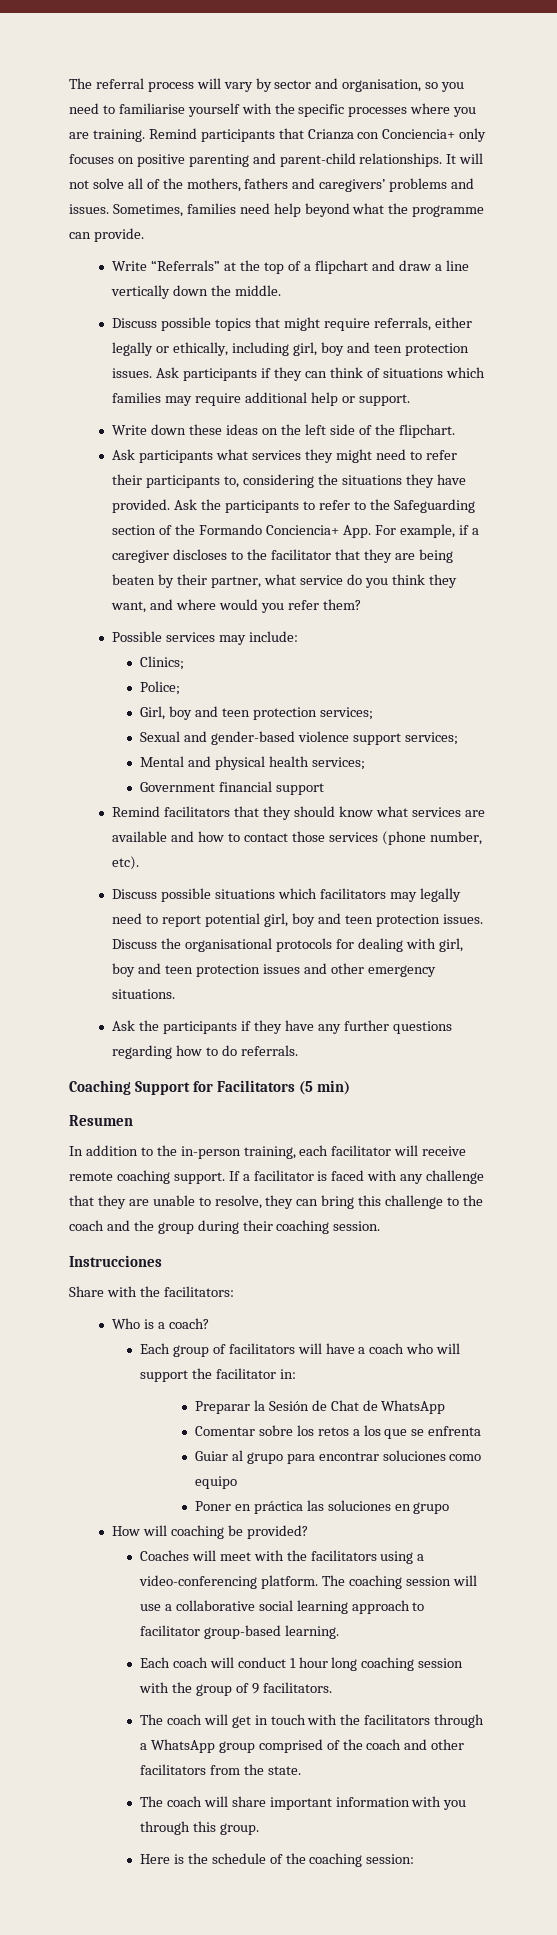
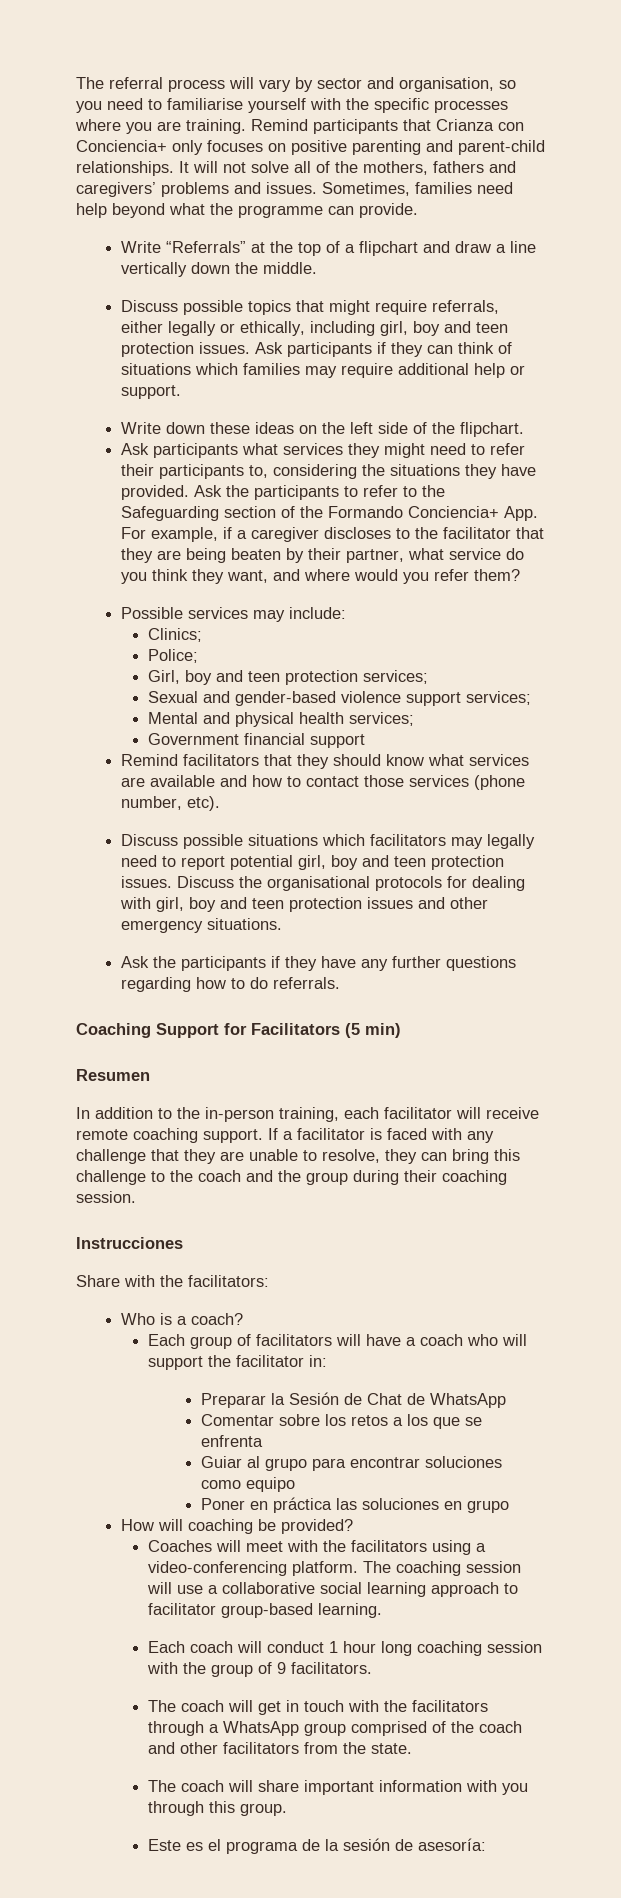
- Here is the schedule of the coaching session:
+ Este es el programa de la sesión de asesoría:

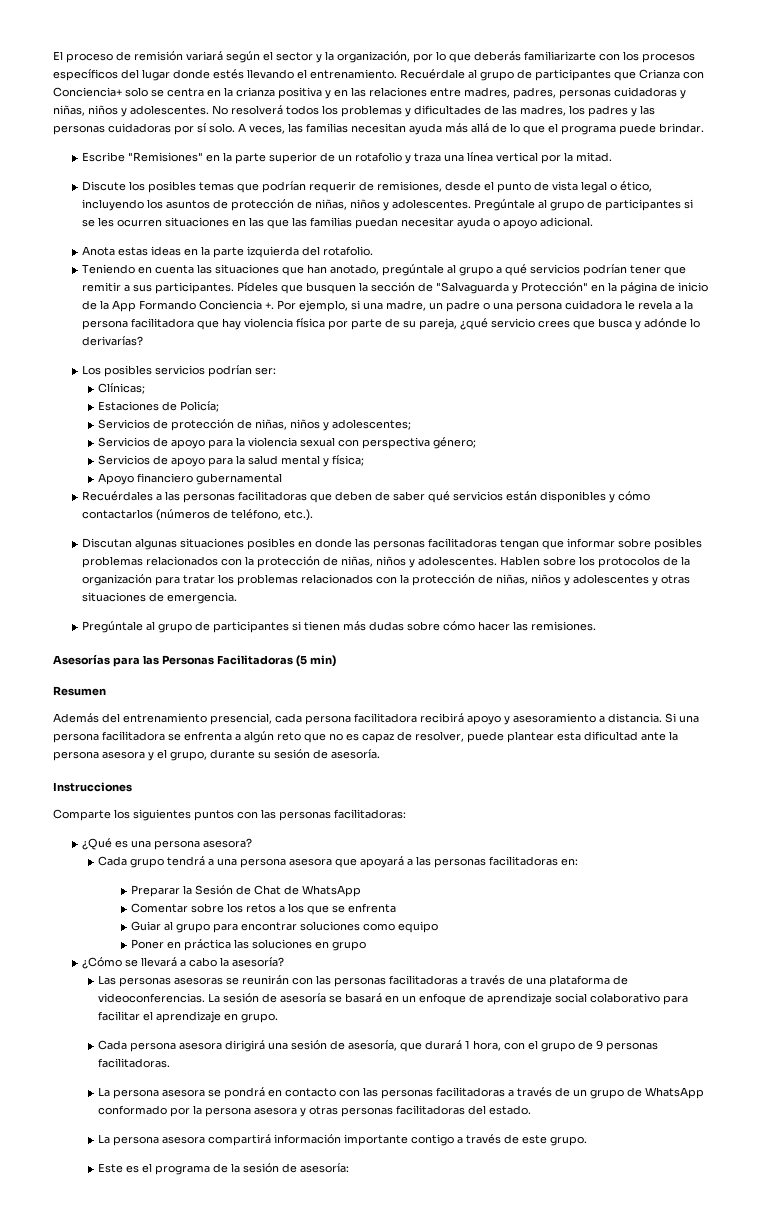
- The referral process will vary by sector and organisation, so you need to familiarise yourself with the specific processes where you are training. Remind participants that Crianza con Conciencia+ only focuses on positive parenting and parent-child relationships. It will not solve all of the mothers, fathers and caregivers’ problems and issues. Sometimes, families need help beyond what the programme can provide.
- Write “Referrals” at the top of a flipchart and draw a line vertically down the middle.
- Discuss possible topics that might require referrals, either legally or ethically, including girl, boy and teen protection issues. Ask participants if they can think of situations which families may require additional help or support.
- Write down these ideas on the left side of the flipchart.
- Ask participants what services they might need to refer their participants to, considering the situations they have provided. Ask the participants to refer to the Safeguarding section of the Formando Conciencia+ App. For example, if a caregiver discloses to the facilitator that they are being beaten by their partner, what service do you think they want, and where would you refer them?
- Possible services may include:
- Clinics;
- Police;
- Girl, boy and teen protection services;
- Sexual and gender-based violence support services;
- Mental and physical health services;
- Government financial support
- Remind facilitators that they should know what services are available and how to contact those services (phone number, etc).
- Discuss possible situations which facilitators may legally need to report potential girl, boy and teen protection issues. Discuss the organisational protocols for dealing with girl, boy and teen protection issues and other emergency situations.
- Ask the participants if they have any further questions regarding how to do referrals.
- Coaching Support for Facilitators (5 min)
+ El proceso de remisión variará según el sector y la organización, por lo que deberás familiarizarte con los procesos específicos del lugar donde estés llevando el entrenamiento. Recuérdale al grupo de participantes que Crianza con Conciencia+ solo se centra en la crianza positiva y en las relaciones entre madres, padres, personas cuidadoras y niñas, niños y adolescentes. No resolverá todos los problemas y dificultades de las madres, los padres y las personas cuidadoras por sí solo. A veces, las familias necesitan ayuda más allá de lo que el programa puede brindar.
+ Escribe "Remisiones" en la parte superior de un rotafolio y traza una línea vertical por la mitad.
+ Discute los posibles temas que podrían requerir de remisiones, desde el punto de vista legal o ético, incluyendo los asuntos de protección de niñas, niños y adolescentes. Pregúntale al grupo de participantes si se les ocurren situaciones en las que las familias puedan necesitar ayuda o apoyo adicional.
+ Anota estas ideas en la parte izquierda del rotafolio.
+ Teniendo en cuenta las situaciones que han anotado, pregúntale al grupo a qué servicios podrían tener que remitir a sus participantes. Pídeles que busquen la sección de "Salvaguarda y Protección" en la página de inicio de la App Formando Conciencia +. Por ejemplo, si una madre, un padre o una persona cuidadora le revela a la persona facilitadora que hay violencia física por parte de su pareja, ¿qué servicio crees que busca y adónde lo derivarías?
+ Los posibles servicios podrían ser:
+ Clínicas;
+ Estaciones de Policía;
+ Servicios de protección de niñas, niños y adolescentes;
+ Servicios de apoyo para la violencia sexual con perspectiva género;
+ Servicios de apoyo para la salud mental y física;
+ Apoyo financiero gubernamental
+ Recuérdales a las personas facilitadoras que deben de saber qué servicios están disponibles y cómo contactarlos (números de teléfono, etc.).
+ Discutan algunas situaciones posibles en donde las personas facilitadoras tengan que informar sobre posibles problemas relacionados con la protección de niñas, niños y adolescentes. Hablen sobre los protocolos de la organización para tratar los problemas relacionados con la protección de niñas, niños y adolescentes y otras situaciones de emergencia.
+ Pregúntale al grupo de participantes si tienen más dudas sobre cómo hacer las remisiones.
+ Asesorías para las Personas Facilitadoras (5 min)
  Resumen
- In addition to the in-person training, each facilitator will receive remote coaching support. If a facilitator is faced with any challenge that they are unable to resolve, they can bring this challenge to the coach and the group during their coaching session.
+ Además del entrenamiento presencial, cada persona facilitadora recibirá apoyo y asesoramiento a distancia. Si una persona facilitadora se enfrenta a algún reto que no es capaz de resolver, puede plantear esta dificultad ante la persona asesora y el grupo, durante su sesión de asesoría.
  Instrucciones
- Share with the facilitators:
- Who is a coach?
- Each group of facilitators will have a coach who will support the facilitator in:
+ Comparte los siguientes puntos con las personas facilitadoras:
+ ¿Qué es una persona asesora?
+ Cada grupo tendrá a una persona asesora que apoyará a las personas facilitadoras en:
- How will coaching be provided?
- Coaches will meet with the facilitators using a video-conferencing platform. The coaching session will use a collaborative social learning approach to facilitator group-based learning.
- Each coach will conduct 1 hour long coaching session with the group of 9 facilitators.
- The coach will get in touch with the facilitators through a WhatsApp group comprised of the coach and other facilitators from the state.
- The coach will share important information with you through this group.
+ ¿Cómo se llevará a cabo la asesoría?
+ Las personas asesoras se reunirán con las personas facilitadoras a través de una plataforma de videoconferencias. La sesión de asesoría se basará en un enfoque de aprendizaje social colaborativo para facilitar el aprendizaje en grupo.
+ Cada persona asesora dirigirá una sesión de asesoría, que durará 1 hora, con el grupo de 9 personas facilitadoras.
+ La persona asesora se pondrá en contacto con las personas facilitadoras a través de un grupo de WhatsApp conformado por la persona asesora y otras personas facilitadoras del estado.
+ La persona asesora compartirá información importante contigo a través de este grupo.

